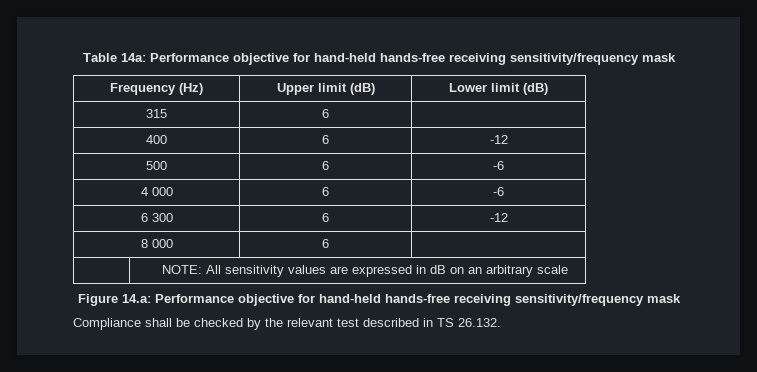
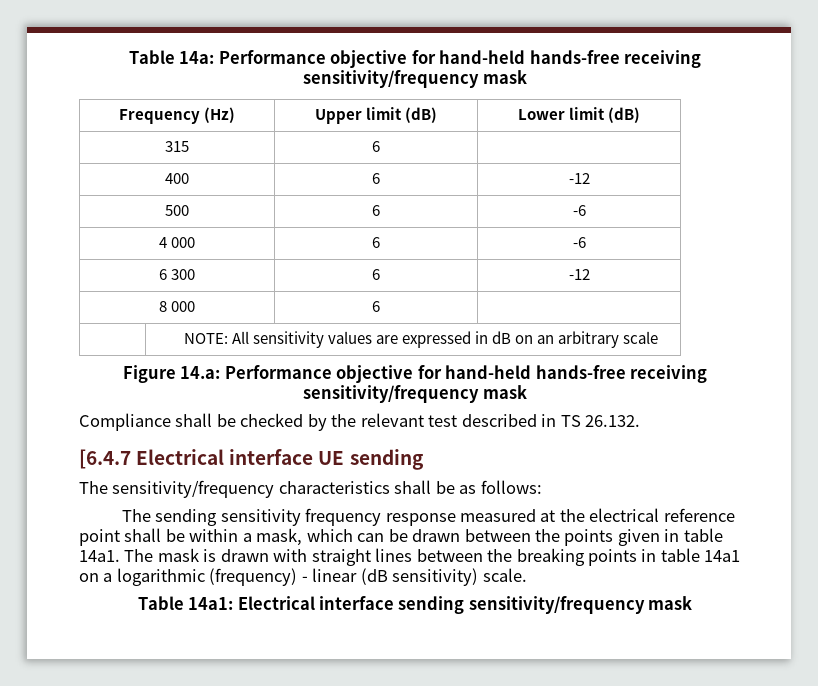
+ [6.4.7 Electrical interface UE sending
+ The sensitivity/frequency characteristics shall be as follows:
+ The sending sensitivity frequency response measured at the electrical reference point shall be within a mask, which can be drawn between the points given in table 14a1. The mask is drawn with straight lines between the breaking points in table 14a1 on a logarithmic (frequency) - linear (dB sensitivity) scale.
+ Table 14a1: Electrical interface sending sensitivity/frequency mask

